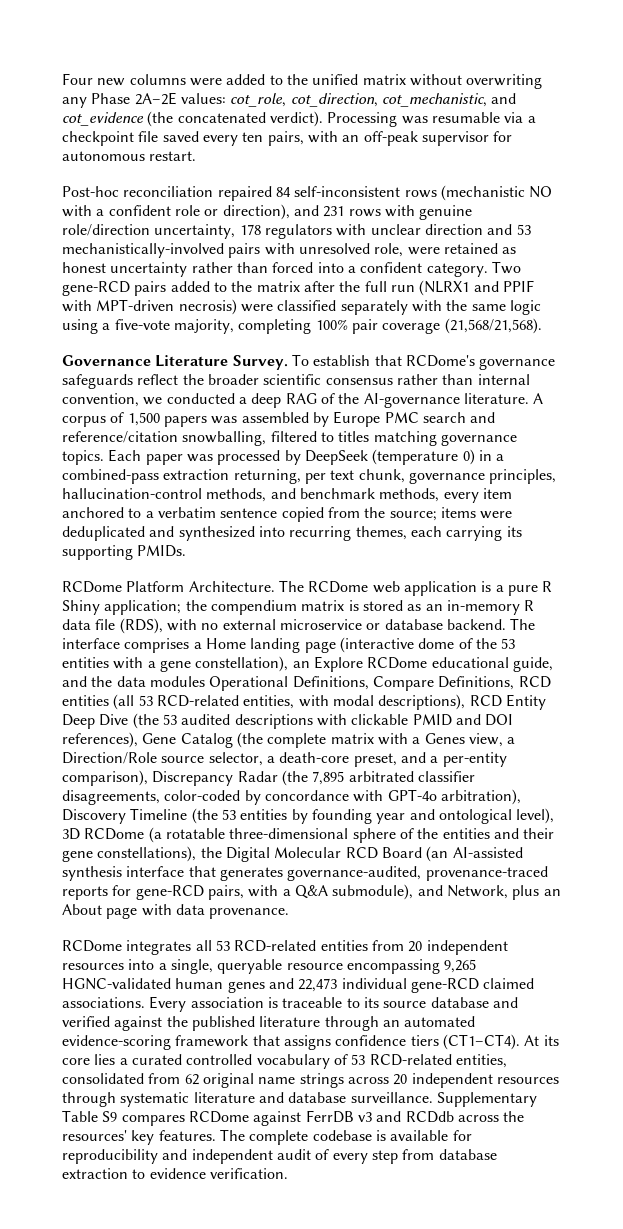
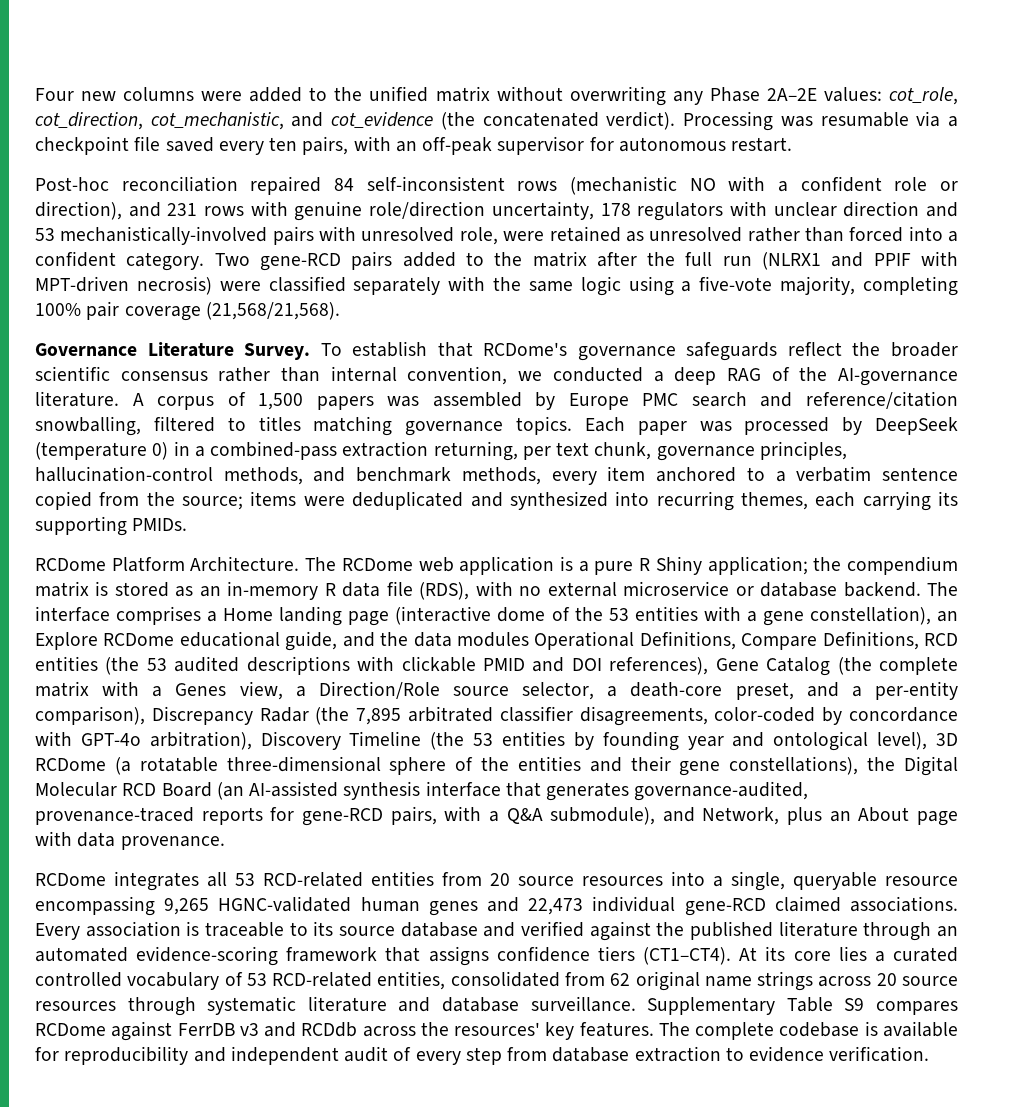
- Post-hoc reconciliation repaired 84 self-inconsistent rows (mechanistic NO with a confident role or direction), and 231 rows with genuine role/direction uncertainty, 178 regulators with unclear direction and 53 mechanistically-involved pairs with unresolved role, were retained as honest uncertainty rather than forced into a confident category.
+ Post-hoc reconciliation repaired 84 self-inconsistent rows (mechanistic NO with a confident role or direction), and 231 rows with genuine role/direction uncertainty, 178 regulators with unclear direction and 53 mechanistically-involved pairs with unresolved role, were retained as unresolved rather than forced into a confident category.
- The interface comprises a Home landing page (interactive dome of the 53 entities with a gene constellation), an Explore RCDome educational guide, and the data modules Operational Definitions, Compare Definitions, RCD entities (all 53 RCD-related entities, with modal descriptions), RCD Entity Deep Dive (the 53 audited descriptions with clickable PMID and DOI references), Gene Catalog (the complete matrix with a Genes view, a Direction/Role source selector, a death-core preset, and a per-entity comparison), Discrepancy Radar (the 7,895 arbitrated classifier disagreements, color-coded by concordance with GPT-4o arbitration), Discovery Timeline (the 53 entities by founding year and ontological level), 3D RCDome (a rotatable three-dimensional sphere of the entities and their gene constellations), the Digital Molecular RCD Board (an AI-assisted synthesis interface that generates governance-audited, provenance-traced reports for gene-RCD pairs, with a Q&A submodule), and Network, plus an About page with data provenance.
+ The interface comprises a Home landing page (interactive dome of the 53 entities with a gene constellation), an Explore RCDome educational guide, and the data modules Operational Definitions, Compare Definitions, RCD entities (the 53 audited descriptions with clickable PMID and DOI references), Gene Catalog (the complete matrix with a Genes view, a Direction/Role source selector, a death-core preset, and a per-entity comparison), Discrepancy Radar (the 7,895 arbitrated classifier disagreements, color-coded by concordance with GPT-4o arbitration), Discovery Timeline (the 53 entities by founding year and ontological level), 3D RCDome (a rotatable three-dimensional sphere of the entities and their gene constellations), the Digital Molecular RCD Board (an AI-assisted synthesis interface that generates governance-audited, provenance-traced reports for gene-RCD pairs, with a Q&A submodule), and Network, plus an About page with data provenance.
- RCDome integrates all 53 RCD-related entities from 20 independent resources into a single, queryable resource encompassing 9,265 HGNC-validated human genes and 22,473 individual gene-RCD claimed associations.
+ RCDome integrates all 53 RCD-related entities from 20 source resources into a single, queryable resource encompassing 9,265 HGNC-validated human genes and 22,473 individual gene-RCD claimed associations.
- At its core lies a curated controlled vocabulary of 53 RCD-related entities, consolidated from 62 original name strings across 20 independent resources through systematic literature and database surveillance.
+ At its core lies a curated controlled vocabulary of 53 RCD-related entities, consolidated from 62 original name strings across 20 source resources through systematic literature and database surveillance.

